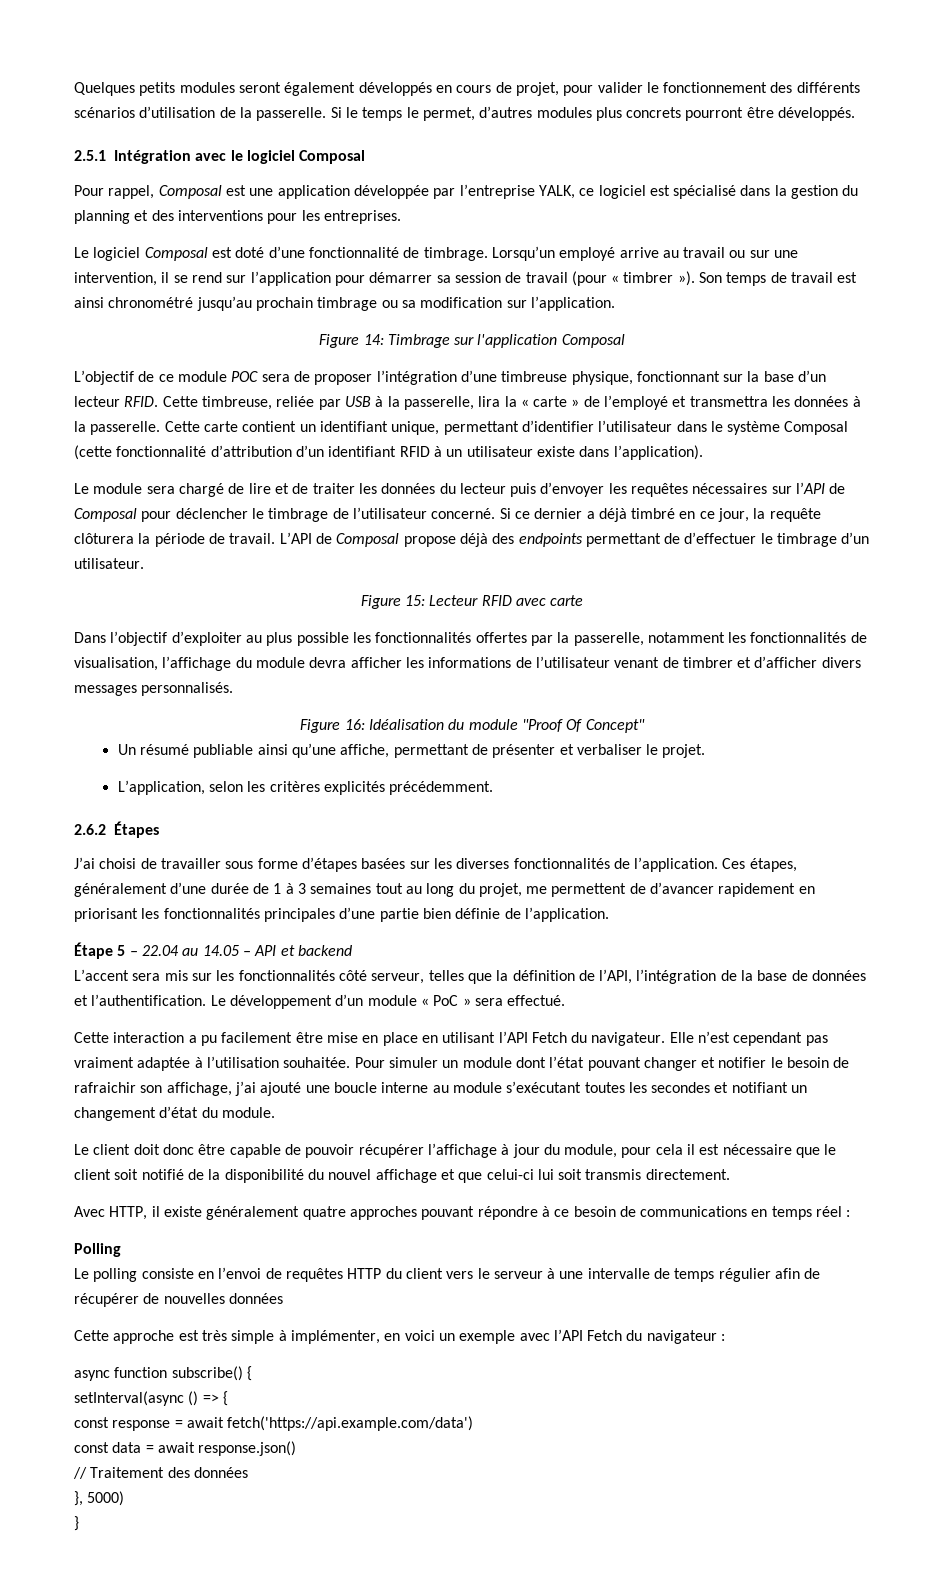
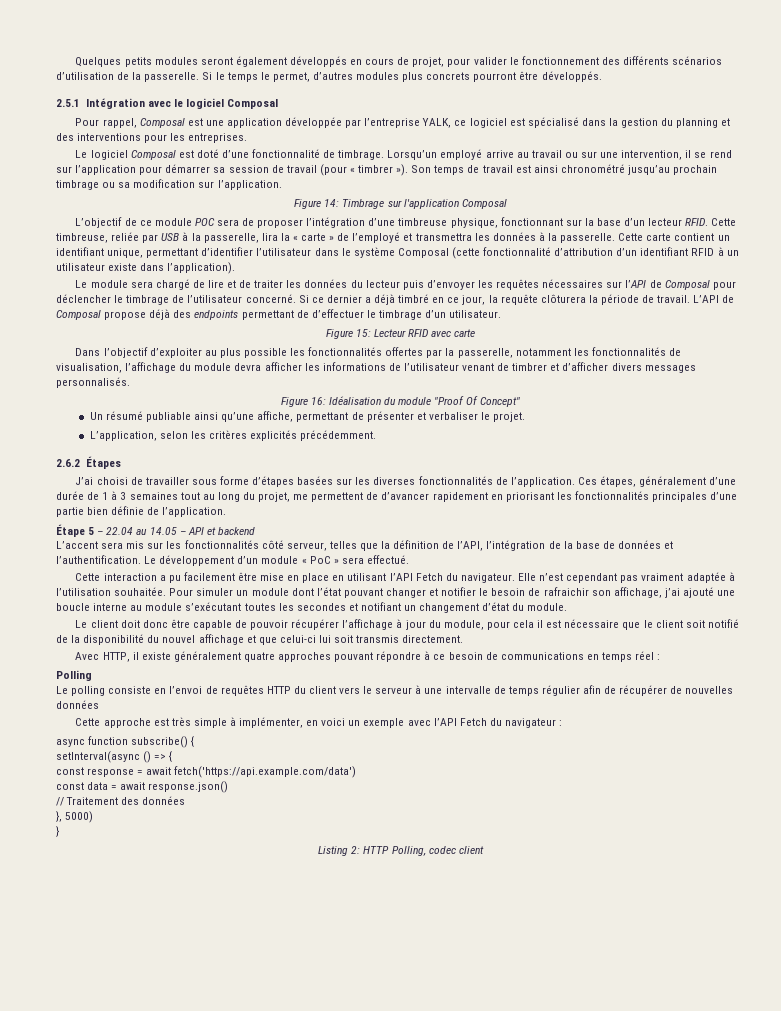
+ Listing 2: HTTP Polling, codec client

